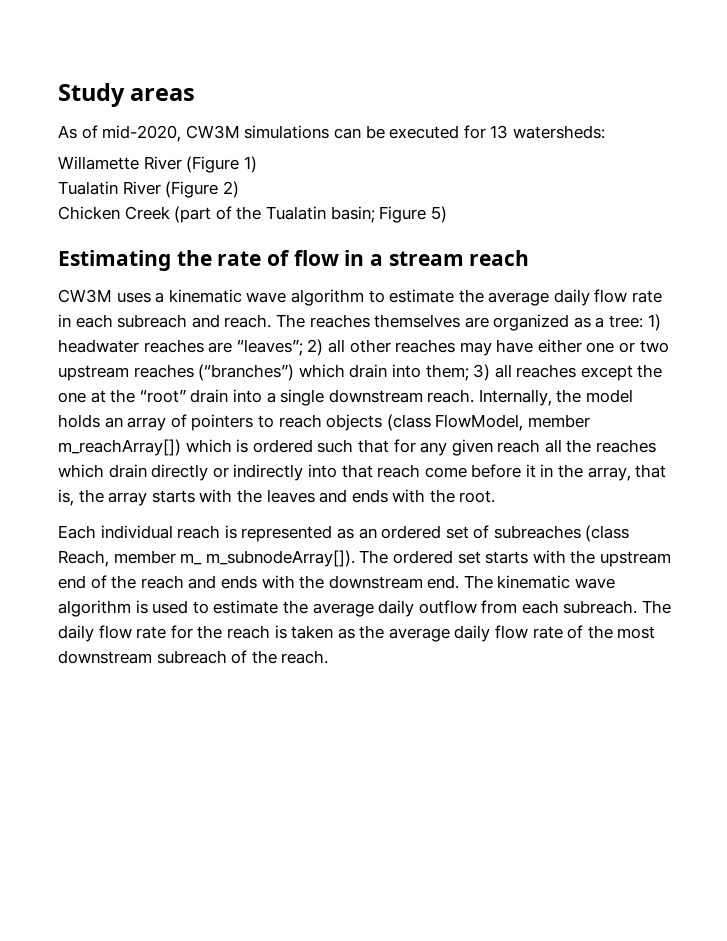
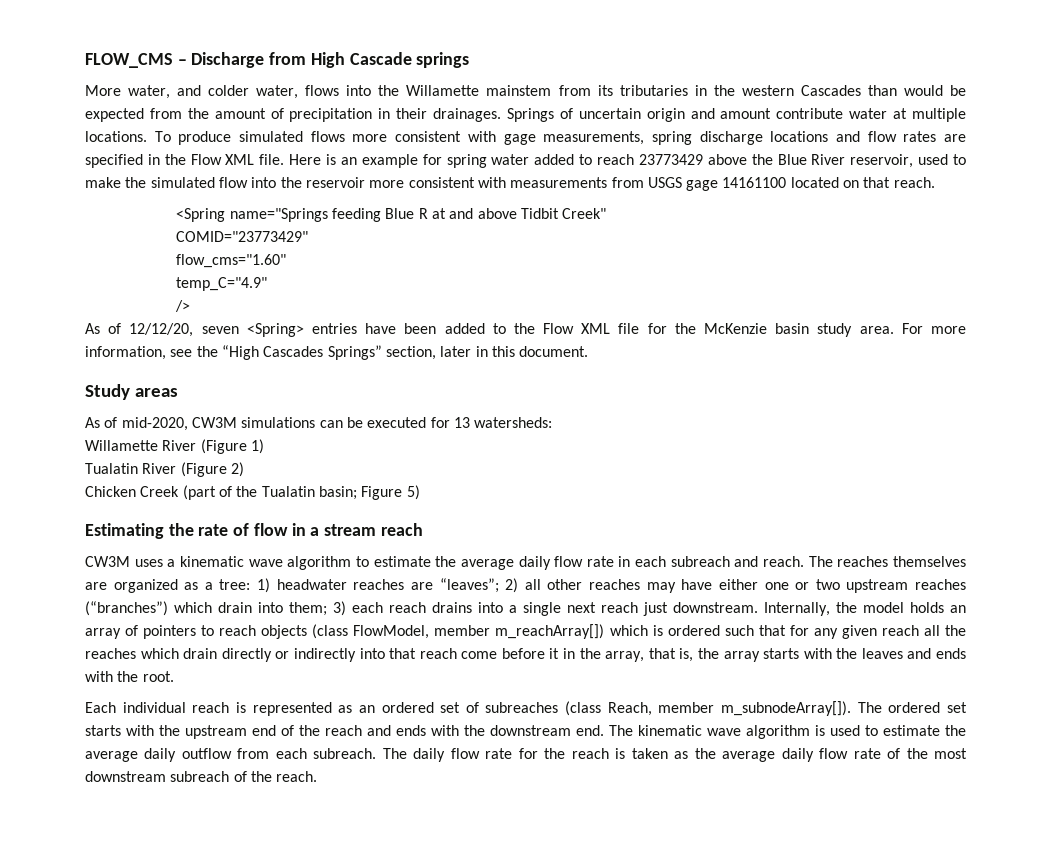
+ FLOW_CMS – Discharge from High Cascade springs
+ More water, and colder water, flows into the Willamette mainstem from its tributaries in the western Cascades than would be expected from the amount of precipitation in their drainages. Springs of uncertain origin and amount contribute water at multiple locations. To produce simulated flows more consistent with gage measurements, spring discharge locations and flow rates are specified in the Flow XML file. Here is an example for spring water added to reach 23773429 above the Blue River reservoir, used to make the simulated flow into the reservoir more consistent with measurements from USGS gage 14161100 located on that reach.
+ <Spring name="Springs feeding Blue R at and above Tidbit Creek"
+ COMID="23773429"
+ flow_cms="1.60"
+ temp_C="4.9"
+ />
+ As of 12/12/20, seven <Spring> entries have been added to the Flow XML file for the McKenzie basin study area. For more information, see the “High Cascades Springs” section, later in this document.
- The reaches themselves are organized as a tree: 1) headwater reaches are “leaves”; 2) all other reaches may have either one or two upstream reaches (“branches”) which drain into them; 3) all reaches except the one at the “root” drain into a single downstream reach.
+ The reaches themselves are organized as a tree: 1) headwater reaches are “leaves”; 2) all other reaches may have either one or two upstream reaches (“branches”) which drain into them; 3) each reach drains into a single next reach just downstream.
- Each individual reach is represented as an ordered set of subreaches (class Reach, member m_ m_subnodeArray[]).
+ Each individual reach is represented as an ordered set of subreaches (class Reach, member m_subnodeArray[]).

